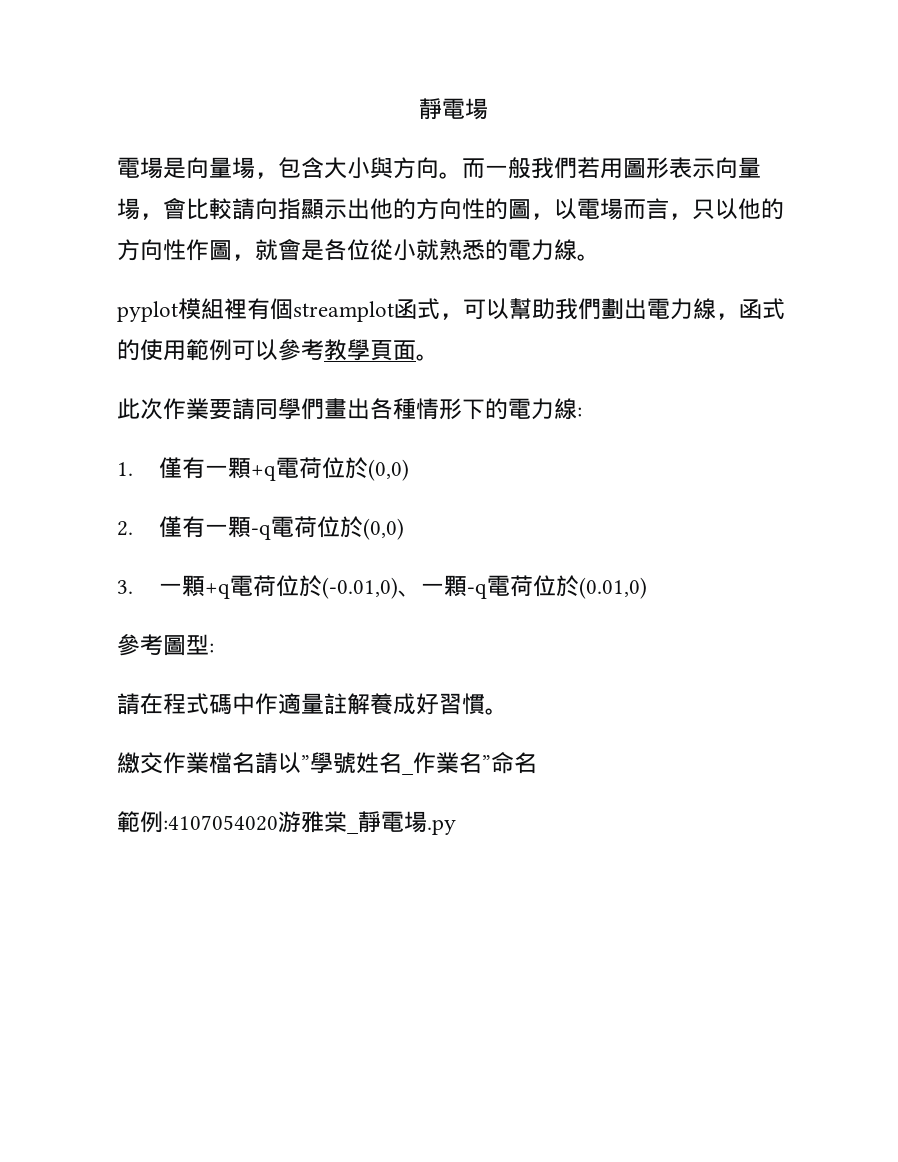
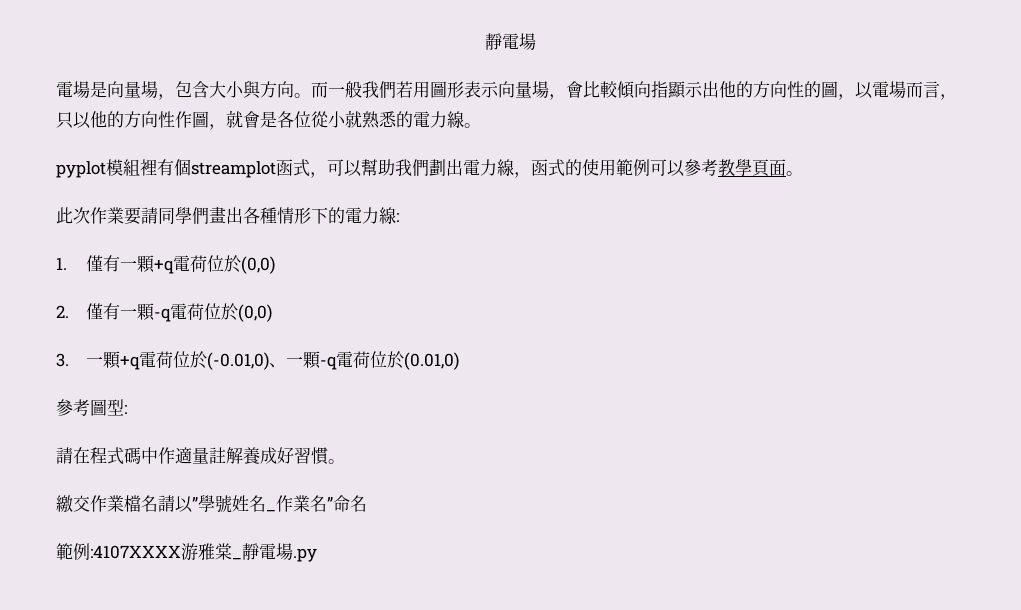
- 而一般我們若用圖形表示向量場，會比較請向指顯示出他的方向性的圖，以電場而言，只以他的方向性作圖，就會是各位從小就熟悉的電力線。
+ 而一般我們若用圖形表示向量場，會比較傾向指顯示出他的方向性的圖，以電場而言，只以他的方向性作圖，就會是各位從小就熟悉的電力線。
- 範例:4107054020游雅棠_靜電場.py
+ 範例:4107XXXX游雅棠_靜電場.py

